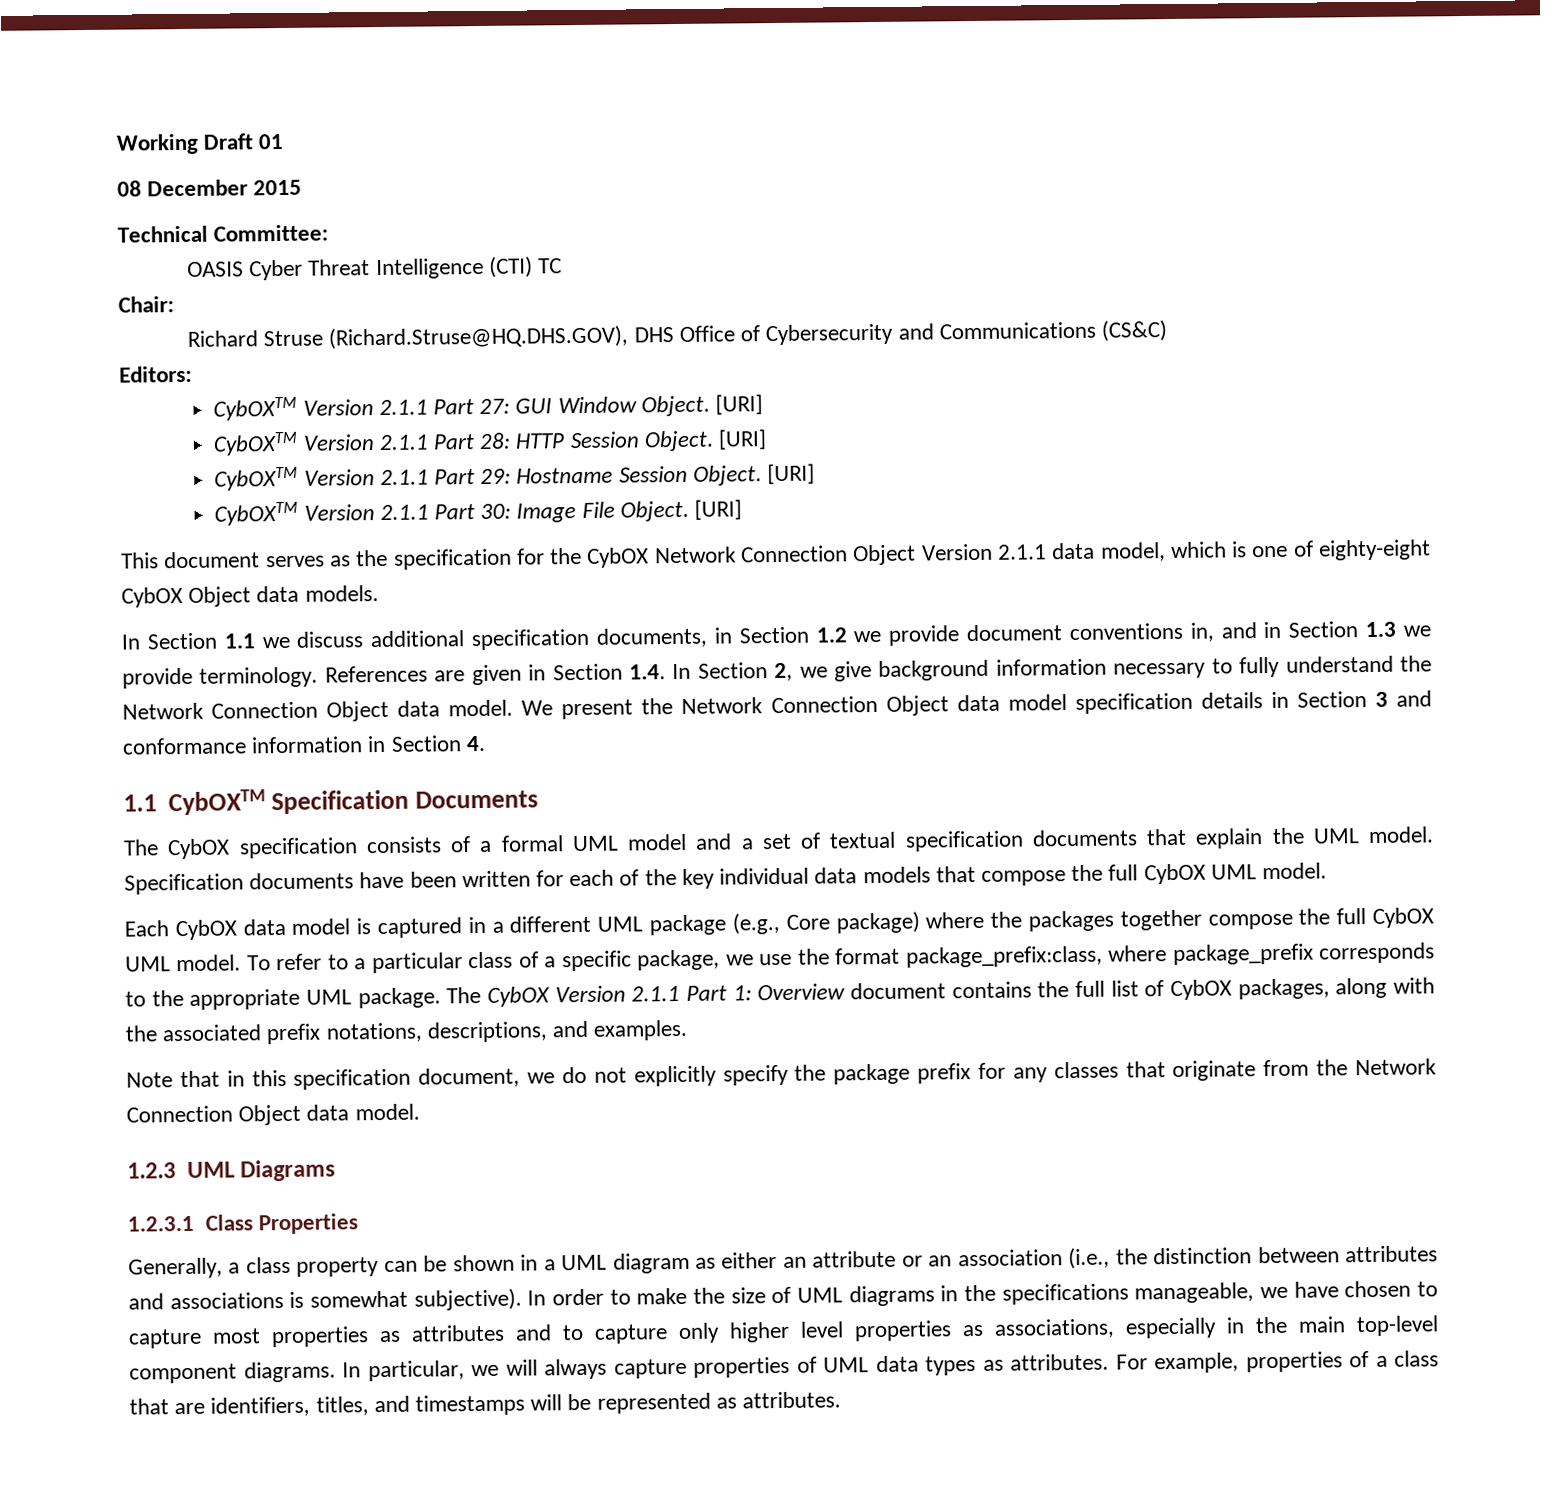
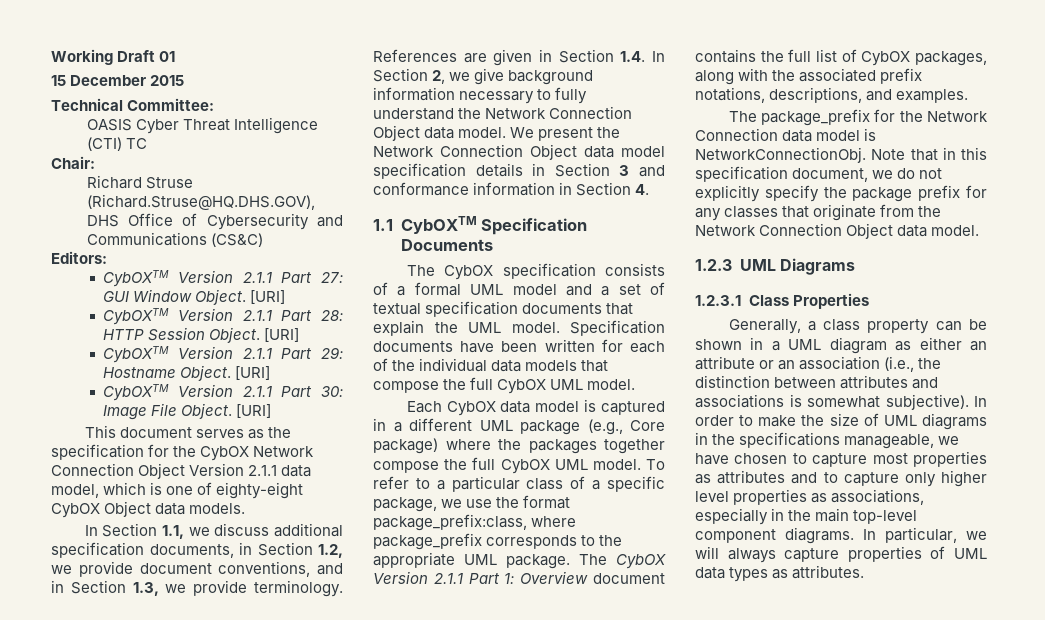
- 08 December 2015
+ 15 December 2015
- CybOXTM Version 2.1.1 Part 29: Hostname Session Object.
+ CybOXTM Version 2.1.1 Part 29: Hostname Object.
- In Section 1.1 we discuss additional specification documents, in Section 1.2 we provide document conventions in, and in Section 1.3 we provide terminology.
+ In Section 1.1, we discuss additional specification documents, in Section 1.2, we provide document conventions, and in Section 1.3, we provide terminology.
- Specification documents have been written for each of the key individual data models that compose the full CybOX UML model.
+ Specification documents have been written for each of the individual data models that compose the full CybOX UML model.
+ The package_prefix for the Network Connection data model is NetworkConnectionObj.
- For example, properties of a class that are identifiers, titles, and timestamps will be represented as attributes.

